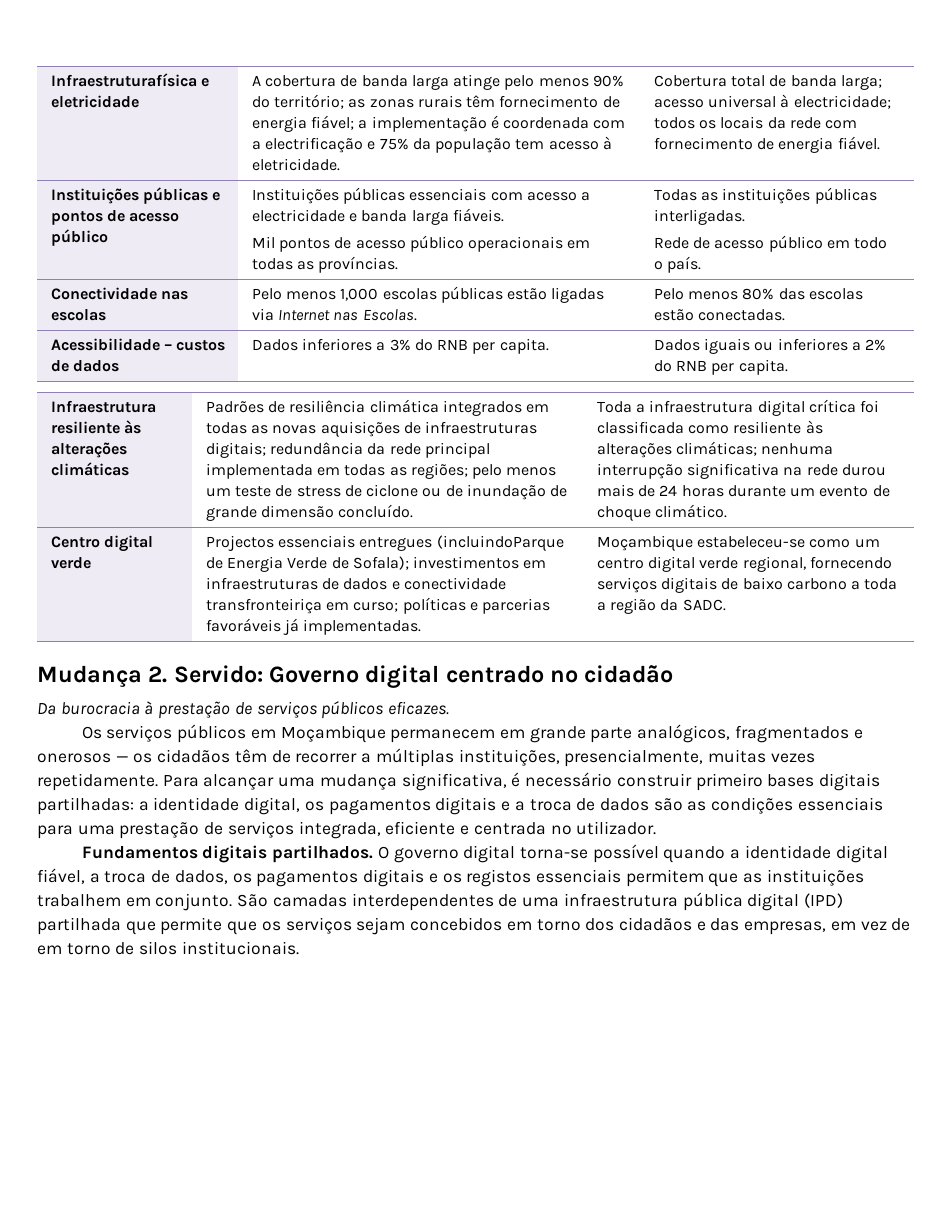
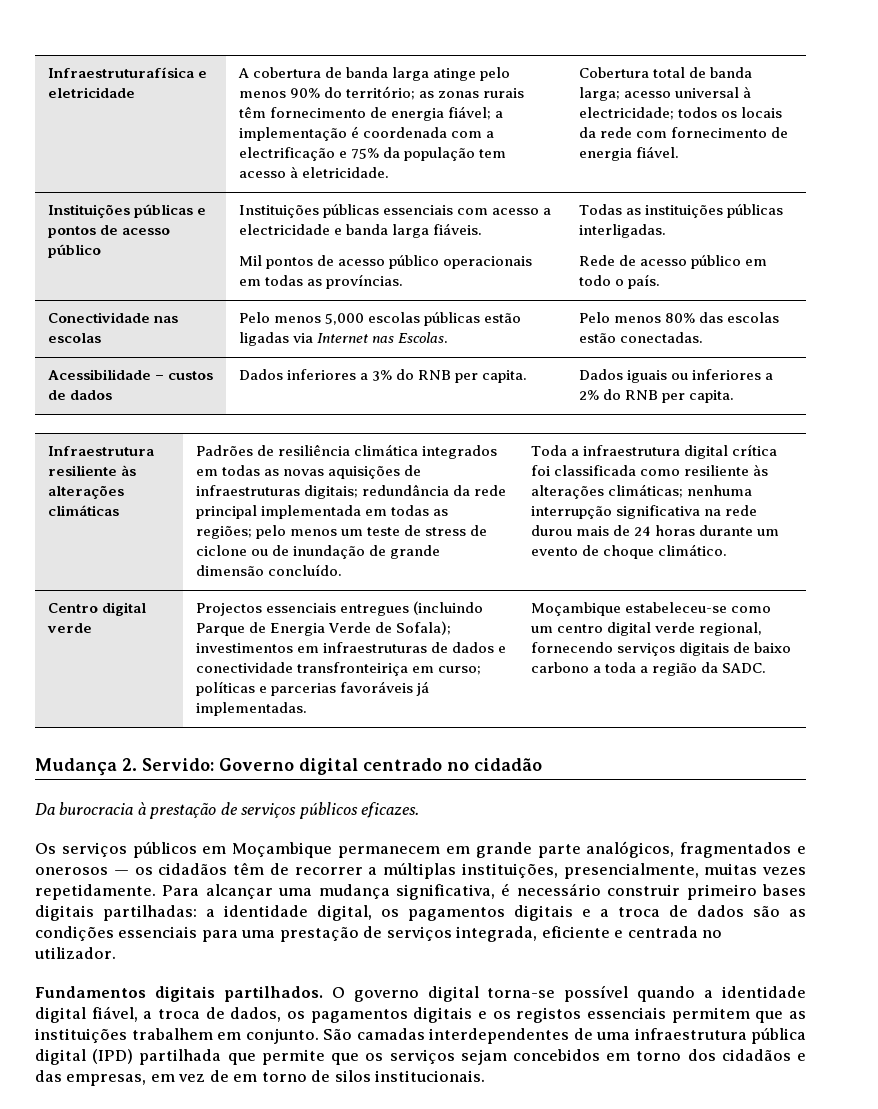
- Conectividade nas escolas | Pelo menos 1,000 escolas públicas estão ligadas via Internet nas Escolas. | Pelo menos 80% das escolas estão conectadas.
+ Conectividade nas escolas | Pelo menos 5,000 escolas públicas estão ligadas via Internet nas Escolas. | Pelo menos 80% das escolas estão conectadas.
- Projectos essenciais entregues (incluindoParque de Energia Verde de Sofala); investimentos em infraestruturas de dados e conectividade transfronteiriça em curso; políticas e parcerias favoráveis já implementadas.
+ Projectos essenciais entregues (incluindo Parque de Energia Verde de Sofala); investimentos em infraestruturas de dados e conectividade transfronteiriça em curso; políticas e parcerias favoráveis já implementadas.

